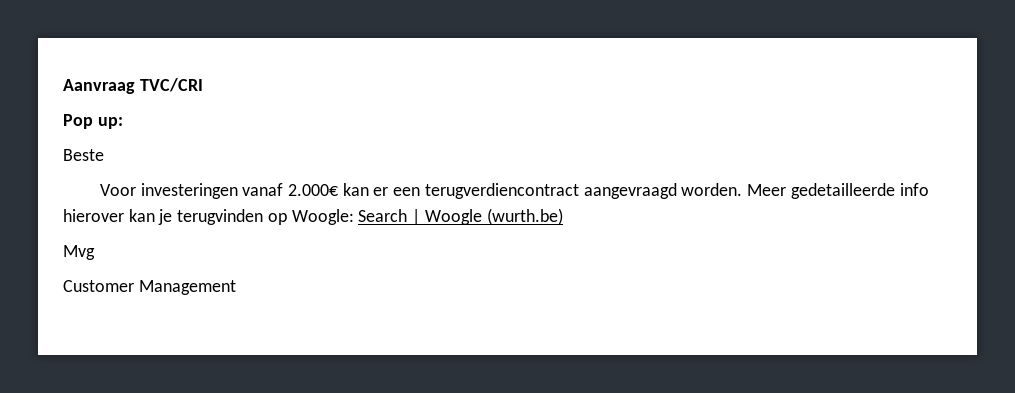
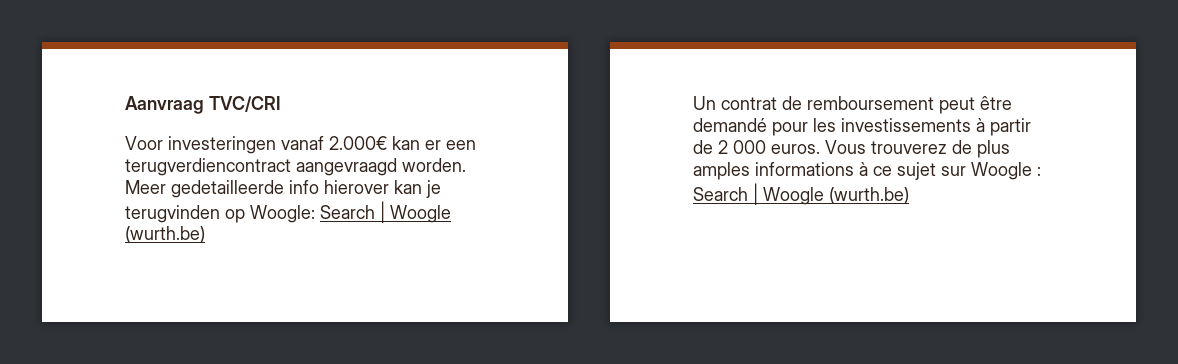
- Pop up:
- Beste
- Mvg
- Customer Management
+ Un contrat de remboursement peut être demandé pour les investissements à partir de 2 000 euros. Vous trouverez de plus amples informations à ce sujet sur Woogle : Search | Woogle (wurth.be)

